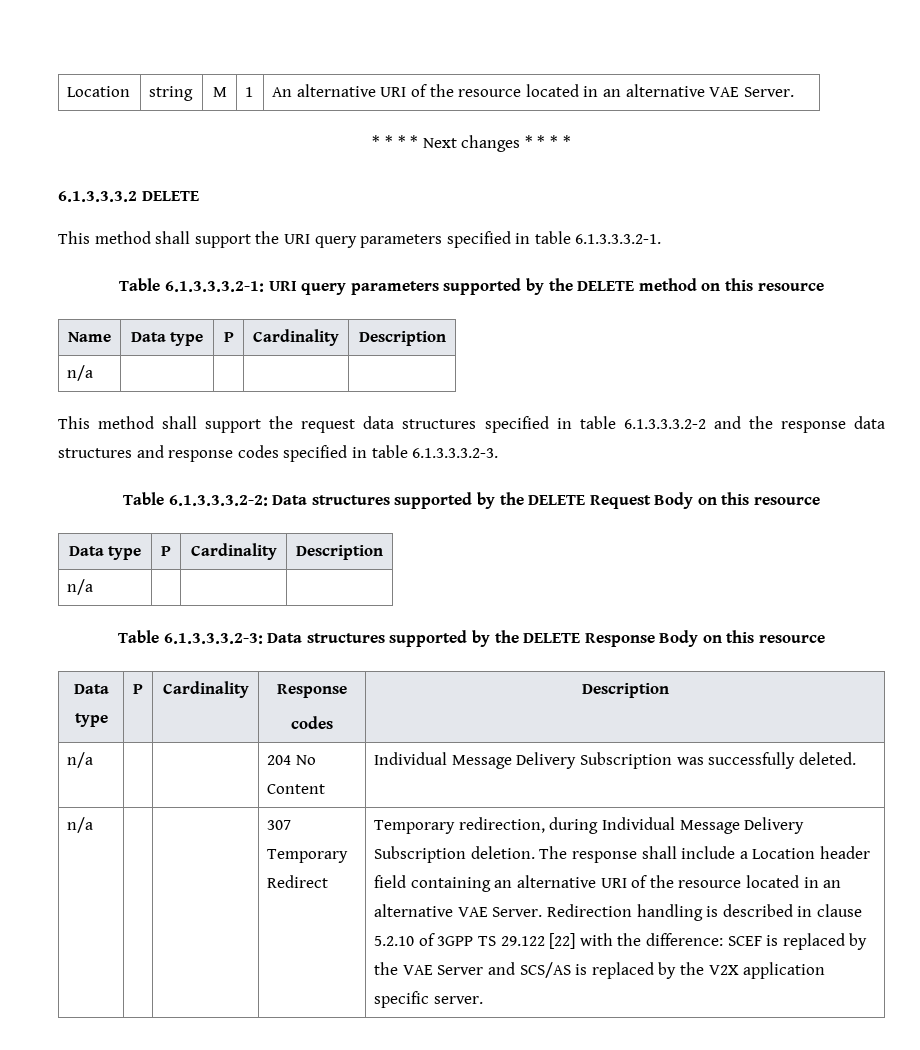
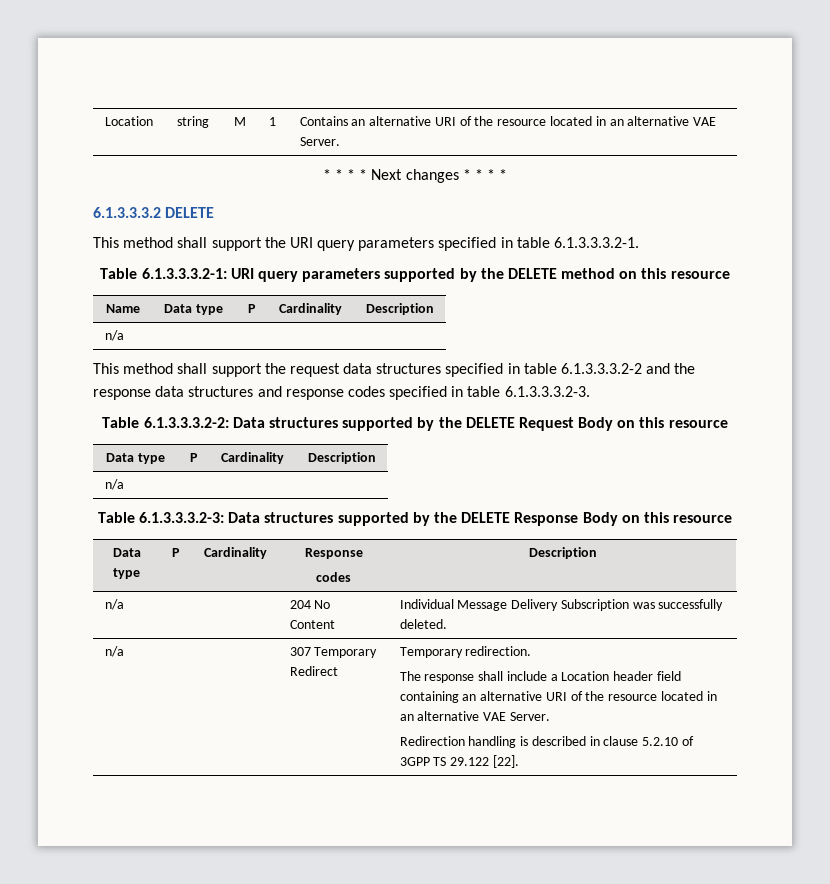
- Location | string | M | 1 | An alternative URI of the resource located in an alternative VAE Server.
+ Location | string | M | 1 | Contains an alternative URI of the resource located in an alternative VAE Server.
- Temporary redirection, during Individual Message Delivery Subscription deletion. The response shall include a Location header field containing an alternative URI of the resource located in an alternative VAE Server. Redirection handling is described in clause 5.2.10 of 3GPP TS 29.122 [22] with the difference: SCEF is replaced by the VAE Server and SCS/AS is replaced by the V2X application specific server.
+ Temporary redirection.
+ The response shall include a Location header field containing an alternative URI of the resource located in an alternative VAE Server.
+ Redirection handling is described in clause 5.2.10 of 3GPP TS 29.122 [22].

